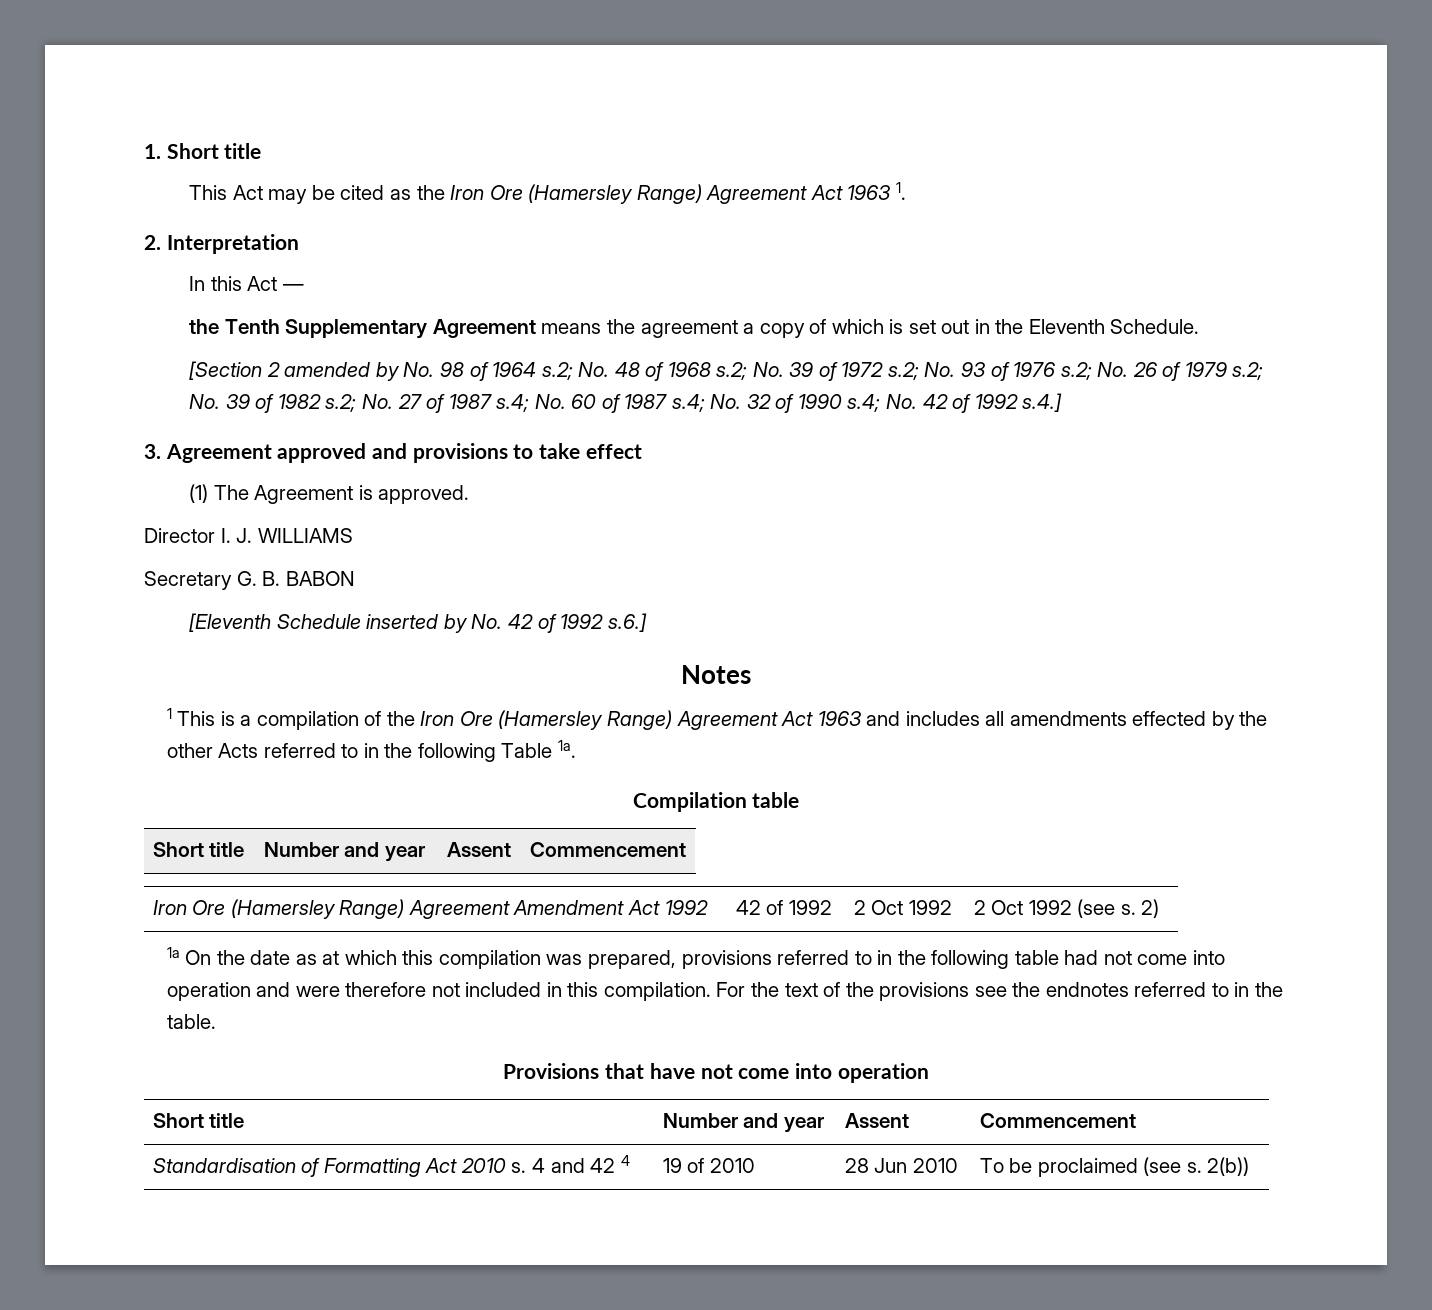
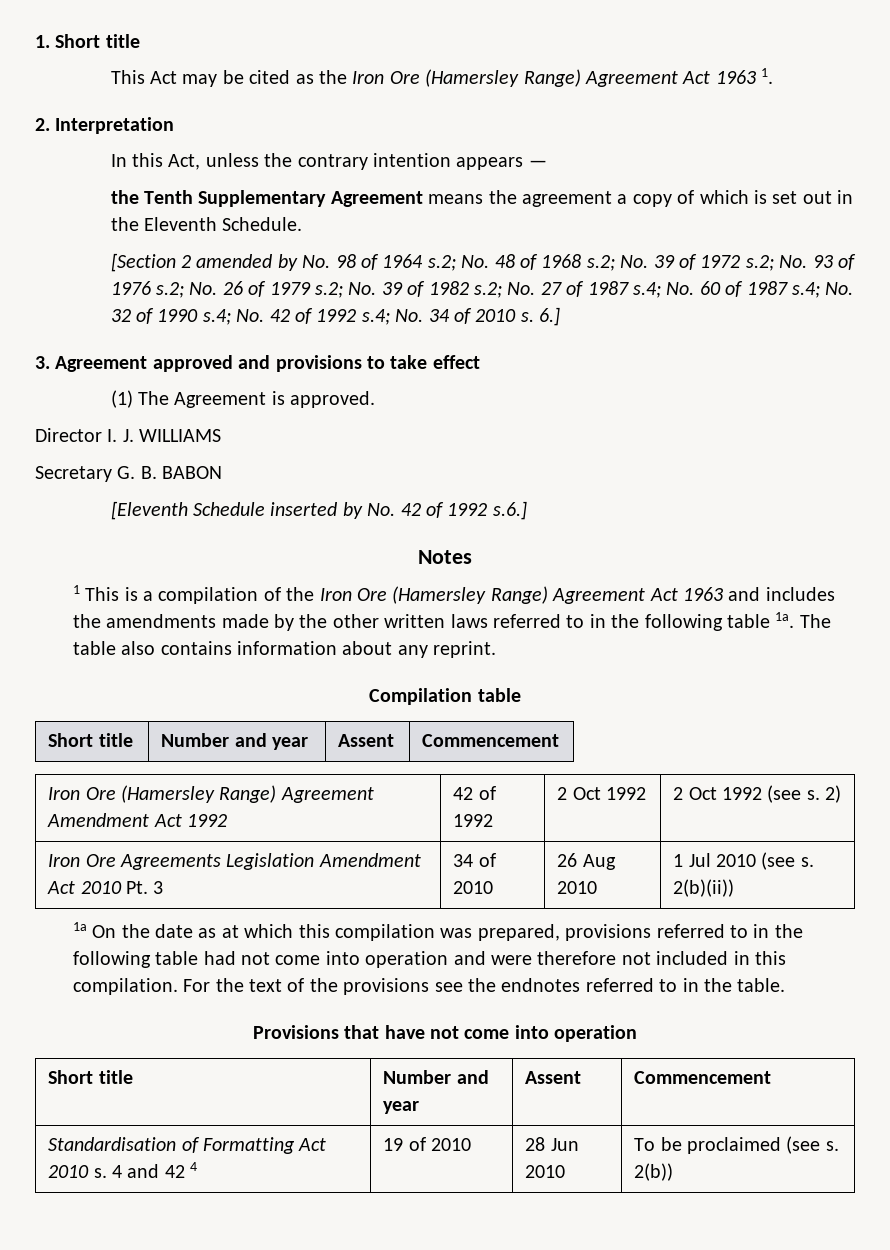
- In this Act —
+ In this Act, unless the contrary intention appears —
- [Section 2 amended by No. 98 of 1964 s.2; No. 48 of 1968 s.2; No. 39 of 1972 s.2; No. 93 of 1976 s.2; No. 26 of 1979 s.2; No. 39 of 1982 s.2; No. 27 of 1987 s.4; No. 60 of 1987 s.4; No. 32 of 1990 s.4; No. 42 of 1992 s.4.]
+ [Section 2 amended by No. 98 of 1964 s.2; No. 48 of 1968 s.2; No. 39 of 1972 s.2; No. 93 of 1976 s.2; No. 26 of 1979 s.2; No. 39 of 1982 s.2; No. 27 of 1987 s.4; No. 60 of 1987 s.4; No. 32 of 1990 s.4; No. 42 of 1992 s.4; No. 34 of 2010 s. 6.]
- 1 This is a compilation of the Iron Ore (Hamersley Range) Agreement Act 1963 and includes all amendments effected by the other Acts referred to in the following Table 1a.
+ 1 This is a compilation of the Iron Ore (Hamersley Range) Agreement Act 1963 and includes the amendments made by the other written laws referred to in the following table 1a. The table also contains information about any reprint.
+ Iron Ore Agreements Legislation Amendment Act 2010 Pt. 3 | 34 of 2010 | 26 Aug 2010 | 1 Jul 2010 (see s. 2(b)(ii))

